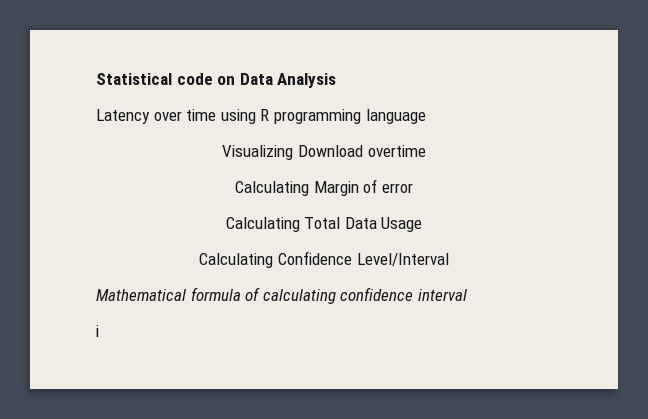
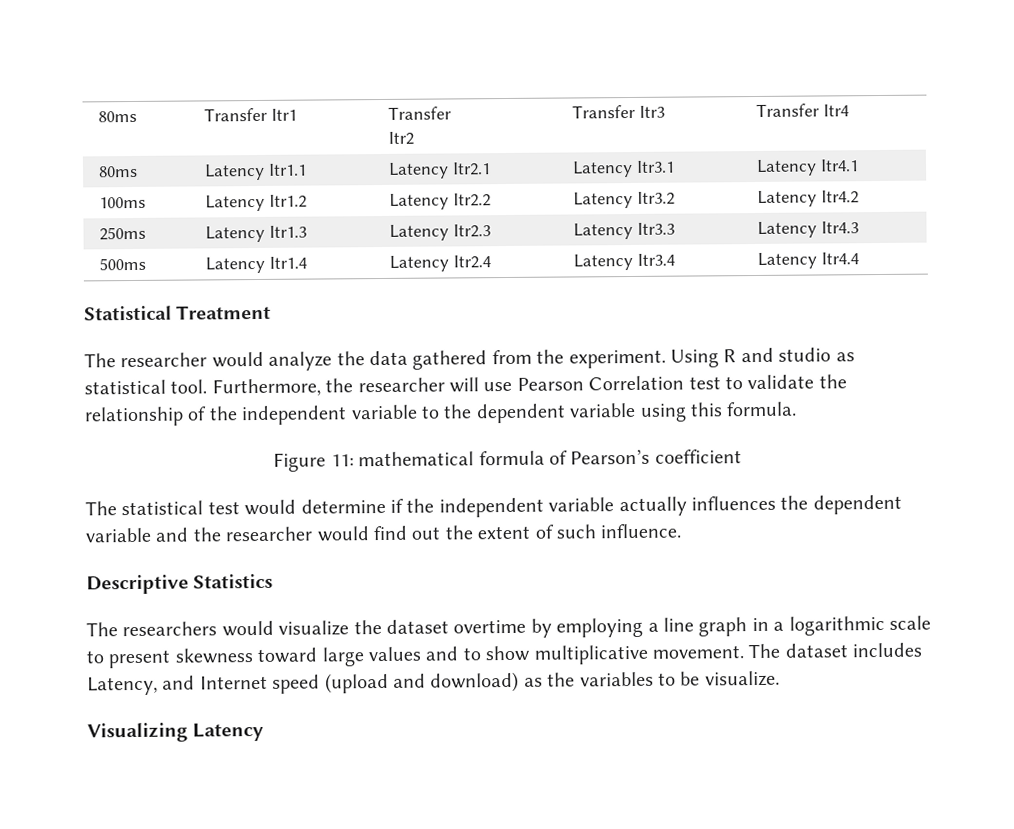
- Statistical code on Data Analysis
- Latency over time using R programming language
- Visualizing Download overtime
- Calculating Margin of error
- Calculating Total Data Usage
- Calculating Confidence Level/Interval
- Mathematical formula of calculating confidence interval
- i
+ 80ms | Transfer Itr1 | Transfer
+ Itr2 | Transfer Itr3 | Transfer Itr4
+ 80ms | Latency Itr1.1 | Latency Itr2.1 | Latency Itr3.1 | Latency Itr4.1
+ 100ms | Latency Itr1.2 | Latency Itr2.2 | Latency Itr3.2 | Latency Itr4.2
+ 250ms | Latency Itr1.3 | Latency Itr2.3 | Latency Itr3.3 | Latency Itr4.3
+ 500ms | Latency Itr1.4 | Latency Itr2.4 | Latency Itr3.4 | Latency Itr4.4
+ Statistical Treatment
+ The researcher would analyze the data gathered from the experiment. Using R and studio as statistical tool. Furthermore, the researcher will use Pearson Correlation test to validate the relationship of the independent variable to the dependent variable using this formula.
+ Figure 11: mathematical formula of Pearson’s coefficient
+ The statistical test would determine if the independent variable actually influences the dependent variable and the researcher would find out the extent of such influence.
+ Descriptive Statistics
+ The researchers would visualize the dataset overtime by employing a line graph in a logarithmic scale to present skewness toward large values and to show multiplicative movement. The dataset includes Latency, and Internet speed (upload and download) as the variables to be visualize.
+ Visualizing Latency

